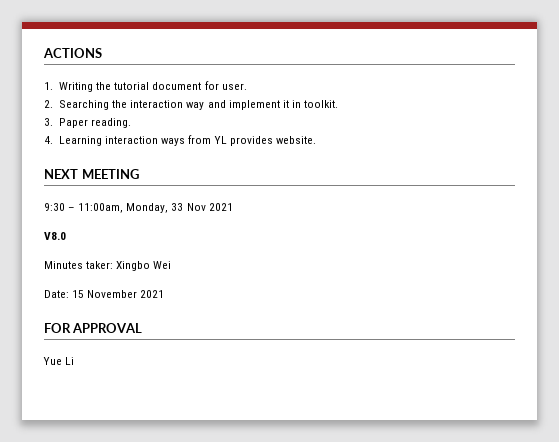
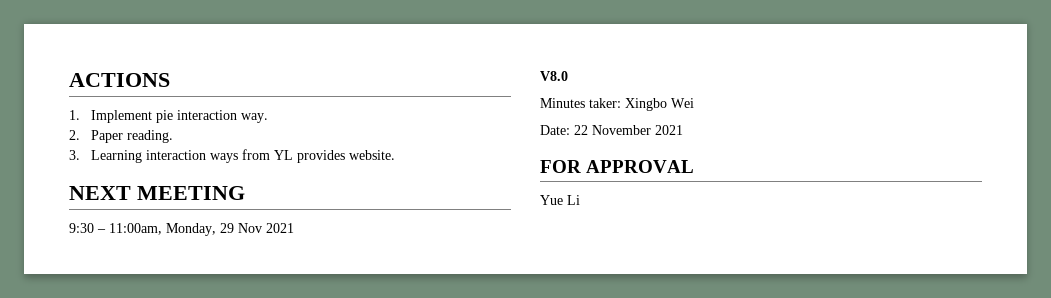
- 1. Writing the tutorial document for user.
- 2. Searching the interaction way and implement it in toolkit.
- 3. Paper reading.
+ 1. Implement pie interaction way.
+ 2. Paper reading.
- 4. Learning interaction ways from YL provides website.
+ 3. Learning interaction ways from YL provides website.
- 9:30 – 11:00am, Monday, 33 Nov 2021
+ 9:30 – 11:00am, Monday, 29 Nov 2021
- Date: 15 November 2021
+ Date: 22 November 2021

